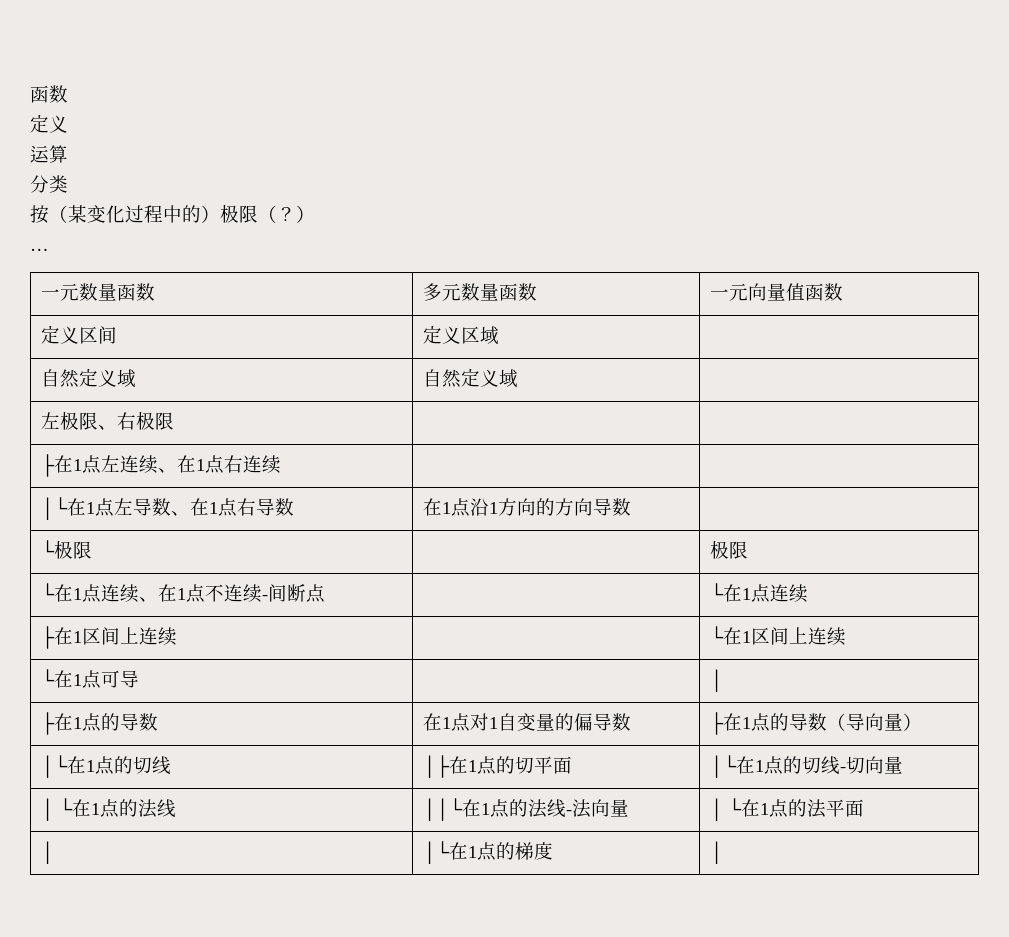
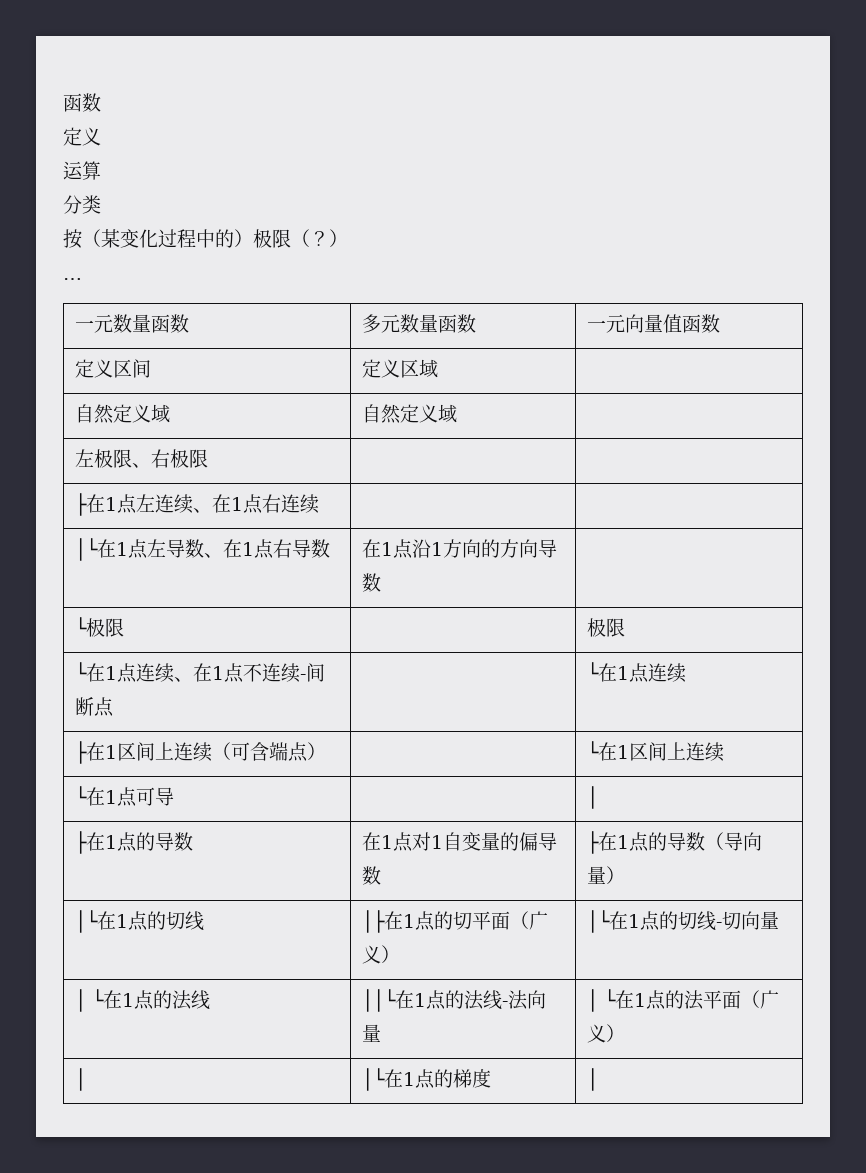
- ├在1区间上连续 | | └在1区间上连续
+ ├在1区间上连续（可含端点） | | └在1区间上连续
- │└在1点的切线 | │├在1点的切平面 | │└在1点的切线-切向量
+ │└在1点的切线 | │├在1点的切平面（广义） | │└在1点的切线-切向量
- │ └在1点的法线 | ││└在1点的法线-法向量 | │ └在1点的法平面
+ │ └在1点的法线 | ││└在1点的法线-法向量 | │ └在1点的法平面（广义）

